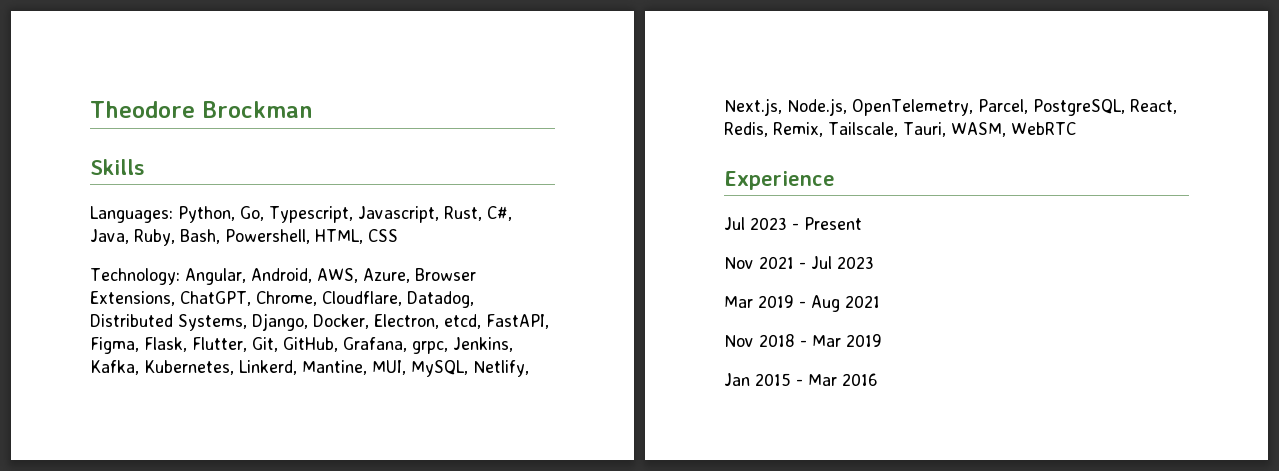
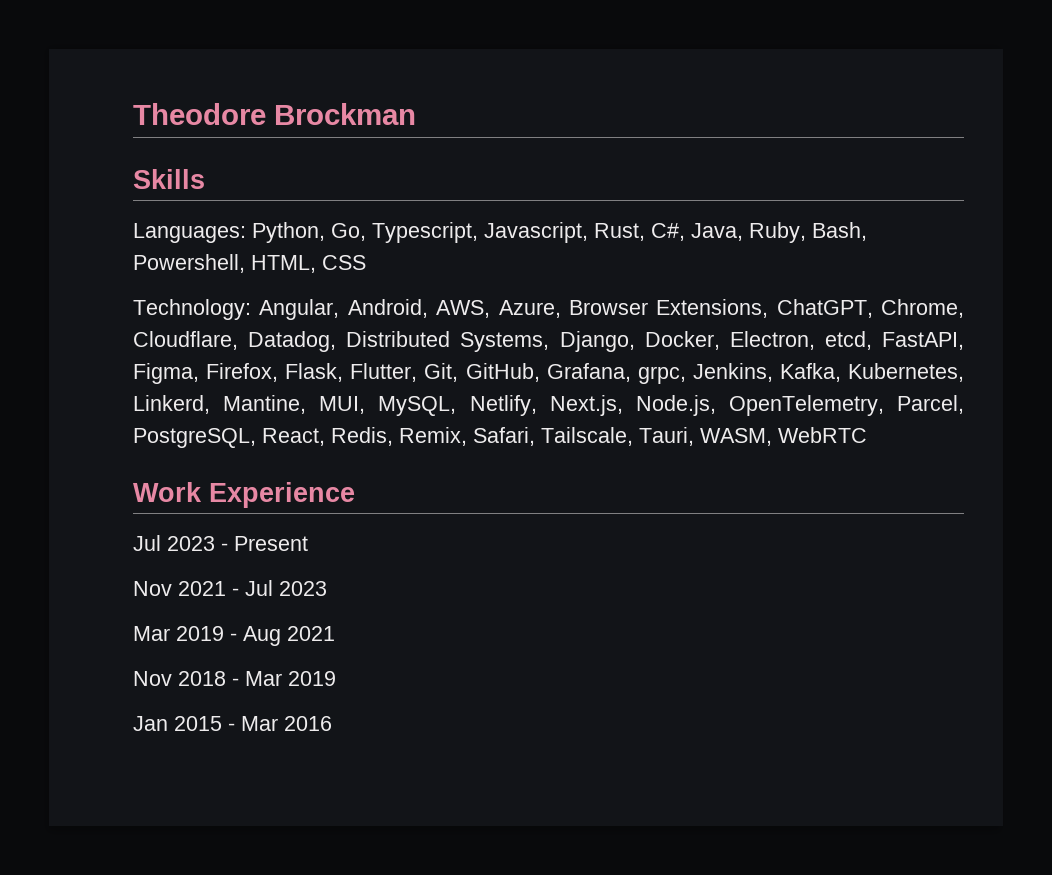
- Technology: Angular, Android, AWS, Azure, Browser Extensions, ChatGPT, Chrome, Cloudflare, Datadog, Distributed Systems, Django, Docker, Electron, etcd, FastAPI, Figma, Flask, Flutter, Git, GitHub, Grafana, grpc, Jenkins, Kafka, Kubernetes, Linkerd, Mantine, MUI, MySQL, Netlify, Next.js, Node.js, OpenTelemetry, Parcel, PostgreSQL, React, Redis, Remix, Tailscale, Tauri, WASM, WebRTC
+ Technology: Angular, Android, AWS, Azure, Browser Extensions, ChatGPT, Chrome, Cloudflare, Datadog, Distributed Systems, Django, Docker, Electron, etcd, FastAPI, Figma, Firefox, Flask, Flutter, Git, GitHub, Grafana, grpc, Jenkins, Kafka, Kubernetes, Linkerd, Mantine, MUI, MySQL, Netlify, Next.js, Node.js, OpenTelemetry, Parcel, PostgreSQL, React, Redis, Remix, Safari, Tailscale, Tauri, WASM, WebRTC
- Experience
+ Work Experience

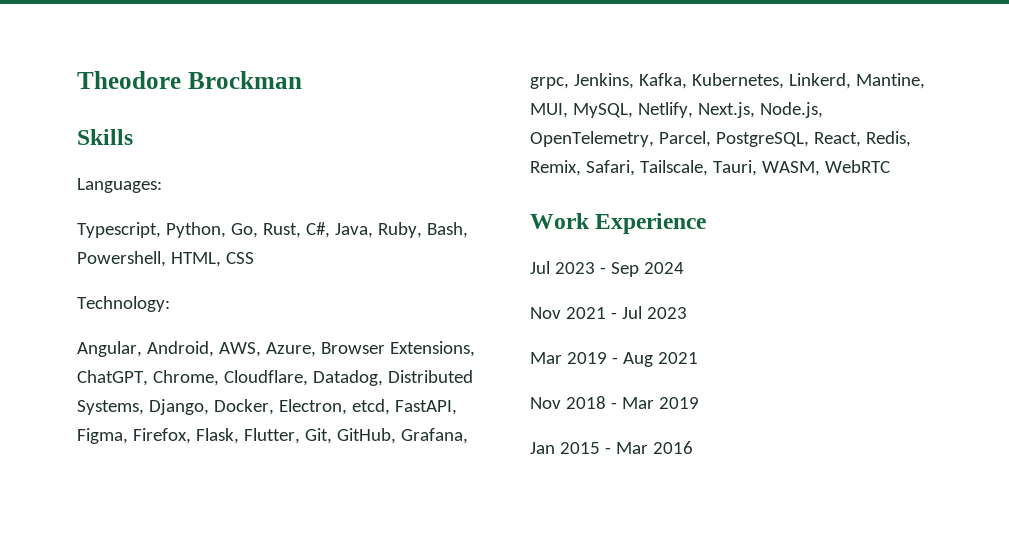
- Languages: Python, Go, Typescript, Javascript, Rust, C#, Java, Ruby, Bash, Powershell, HTML, CSS
+ Languages:
+ Typescript, Python, Go, Rust, C#, Java, Ruby, Bash, Powershell, HTML, CSS
- Technology: Angular, Android, AWS, Azure, Browser Extensions, ChatGPT, Chrome, Cloudflare, Datadog, Distributed Systems, Django, Docker, Electron, etcd, FastAPI, Figma, Firefox, Flask, Flutter, Git, GitHub, Grafana, grpc, Jenkins, Kafka, Kubernetes, Linkerd, Mantine, MUI, MySQL, Netlify, Next.js, Node.js, OpenTelemetry, Parcel, PostgreSQL, React, Redis, Remix, Safari, Tailscale, Tauri, WASM, WebRTC
+ Technology:
+ Angular, Android, AWS, Azure, Browser Extensions, ChatGPT, Chrome, Cloudflare, Datadog, Distributed Systems, Django, Docker, Electron, etcd, FastAPI, Figma, Firefox, Flask, Flutter, Git, GitHub, Grafana, grpc, Jenkins, Kafka, Kubernetes, Linkerd, Mantine, MUI, MySQL, Netlify, Next.js, Node.js, OpenTelemetry, Parcel, PostgreSQL, React, Redis, Remix, Safari, Tailscale, Tauri, WASM, WebRTC
- Jul 2023 - Present
+ Jul 2023 - Sep 2024

